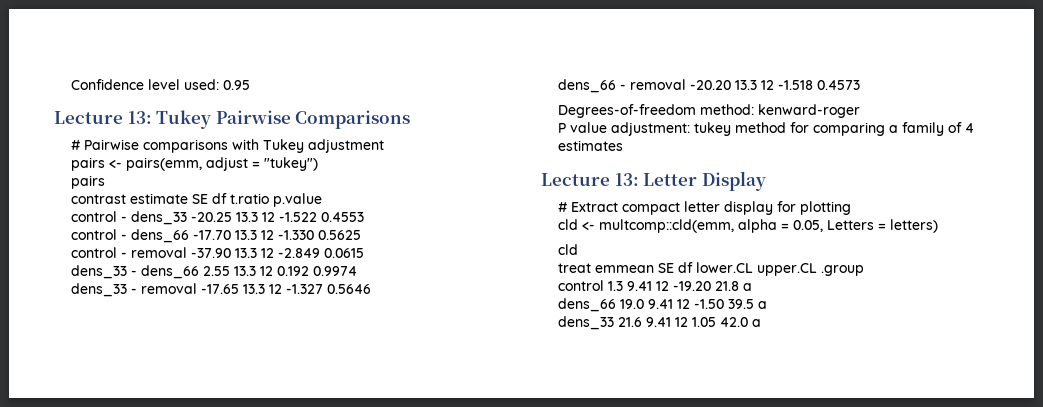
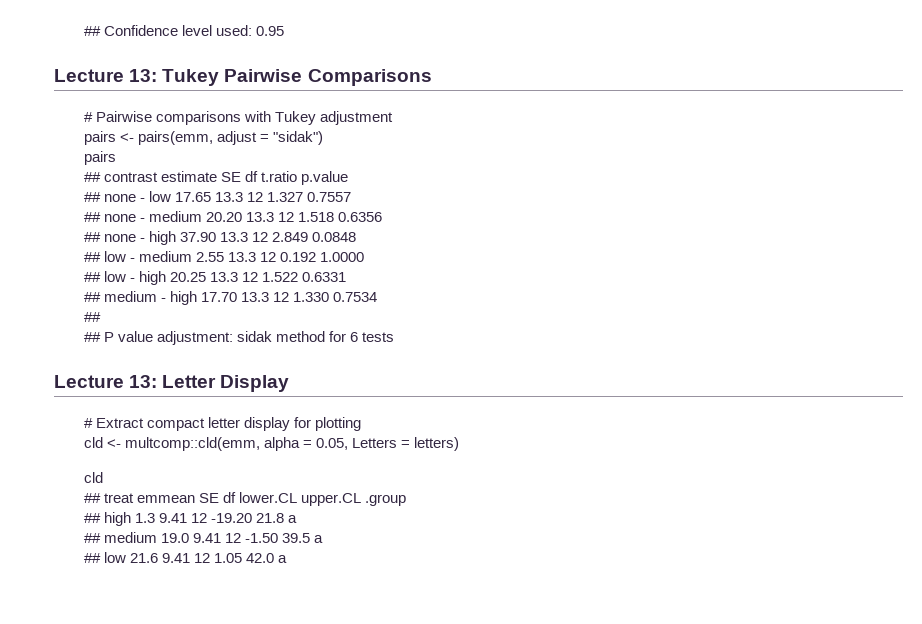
- Confidence level used: 0.95
+ ## Confidence level used: 0.95
- pairs <- pairs(emm, adjust = "tukey")
+ pairs <- pairs(emm, adjust = "sidak")
- contrast estimate SE df t.ratio p.value
+ ## contrast estimate SE df t.ratio p.value
- control - dens_33 -20.25 13.3 12 -1.522 0.4553
- control - dens_66 -17.70 13.3 12 -1.330 0.5625
- control - removal -37.90 13.3 12 -2.849 0.0615
- dens_33 - dens_66 2.55 13.3 12 0.192 0.9974
- dens_33 - removal -17.65 13.3 12 -1.327 0.5646
- dens_66 - removal -20.20 13.3 12 -1.518 0.4573
- Degrees-of-freedom method: kenward-roger
- P value adjustment: tukey method for comparing a family of 4 estimates
+ ## none - low 17.65 13.3 12 1.327 0.7557
+ ## none - medium 20.20 13.3 12 1.518 0.6356
+ ## none - high 37.90 13.3 12 2.849 0.0848
+ ## low - medium 2.55 13.3 12 0.192 1.0000
+ ## low - high 20.25 13.3 12 1.522 0.6331
+ ## medium - high 17.70 13.3 12 1.330 0.7534
+ ##
+ ## P value adjustment: sidak method for 6 tests
- treat emmean SE df lower.CL upper.CL .group
+ ## treat emmean SE df lower.CL upper.CL .group
- control 1.3 9.41 12 -19.20 21.8 a
+ ## high 1.3 9.41 12 -19.20 21.8 a
- dens_66 19.0 9.41 12 -1.50 39.5 a
+ ## medium 19.0 9.41 12 -1.50 39.5 a
- dens_33 21.6 9.41 12 1.05 42.0 a
+ ## low 21.6 9.41 12 1.05 42.0 a

